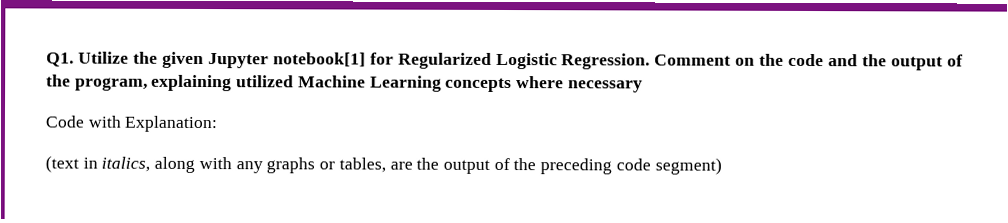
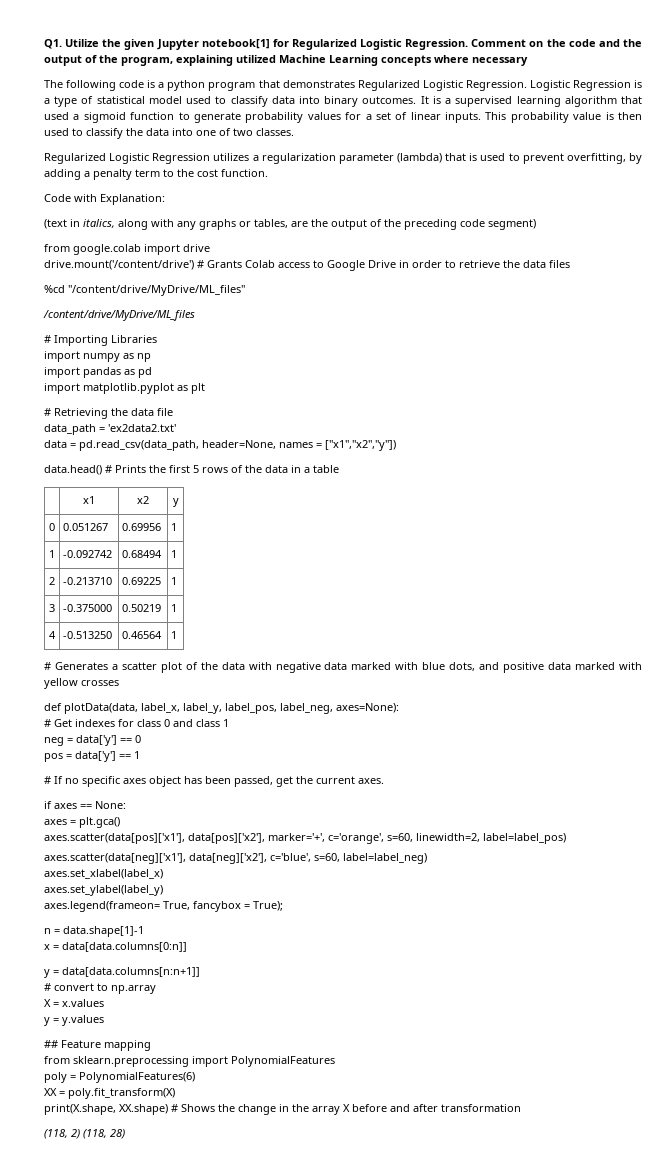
+ The following code is a python program that demonstrates Regularized Logistic Regression. Logistic Regression is a type of statistical model used to classify data into binary outcomes. It is a supervised learning algorithm that used a sigmoid function to generate probability values for a set of linear inputs. This probability value is then used to classify the data into one of two classes.
+ Regularized Logistic Regression utilizes a regularization parameter (lambda) that is used to prevent overfitting, by adding a penalty term to the cost function.
+ from google.colab import drive
+ drive.mount('/content/drive') # Grants Colab access to Google Drive in order to retrieve the data files
+ %cd "/content/drive/MyDrive/ML_files"
+ /content/drive/MyDrive/ML_files
+ # Importing Libraries
+ import numpy as np
+ import pandas as pd
+ import matplotlib.pyplot as plt
+ # Retrieving the data file
+ data_path = 'ex2data2.txt'
+ data = pd.read_csv(data_path, header=None, names = ["x1","x2","y"])
+ data.head() # Prints the first 5 rows of the data in a table
+ | x1 | x2 | y
+ 0 | 0.051267 | 0.69956 | 1
+ 1 | -0.092742 | 0.68494 | 1
+ 2 | -0.213710 | 0.69225 | 1
+ 3 | -0.375000 | 0.50219 | 1
+ 4 | -0.513250 | 0.46564 | 1
+ # Generates a scatter plot of the data with negative data marked with blue dots, and positive data marked with yellow crosses
+ def plotData(data, label_x, label_y, label_pos, label_neg, axes=None):
+ # Get indexes for class 0 and class 1
+ neg = data['y'] == 0
+ pos = data['y'] == 1
+ # If no specific axes object has been passed, get the current axes.
+ if axes == None:
+ axes = plt.gca()
+ axes.scatter(data[pos]['x1'], data[pos]['x2'], marker='+', c='orange', s=60, linewidth=2, label=label_pos)
+ axes.scatter(data[neg]['x1'], data[neg]['x2'], c='blue', s=60, label=label_neg)
+ axes.set_xlabel(label_x)
+ axes.set_ylabel(label_y)
+ axes.legend(frameon= True, fancybox = True);
+ n = data.shape[1]-1
+ x = data[data.columns[0:n]]
+ y = data[data.columns[n:n+1]]
+ # convert to np.array
+ X = x.values
+ y = y.values
+ ## Feature mapping
+ from sklearn.preprocessing import PolynomialFeatures
+ poly = PolynomialFeatures(6)
+ XX = poly.fit_transform(X)
+ print(X.shape, XX.shape) # Shows the change in the array X before and after transformation
+ (118, 2) (118, 28)

